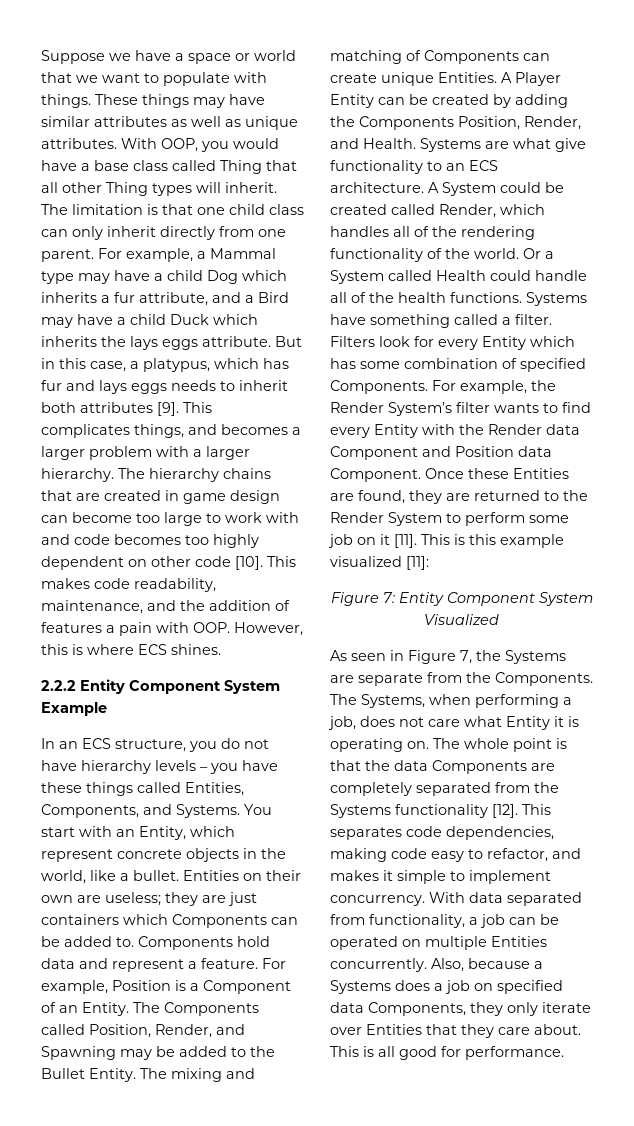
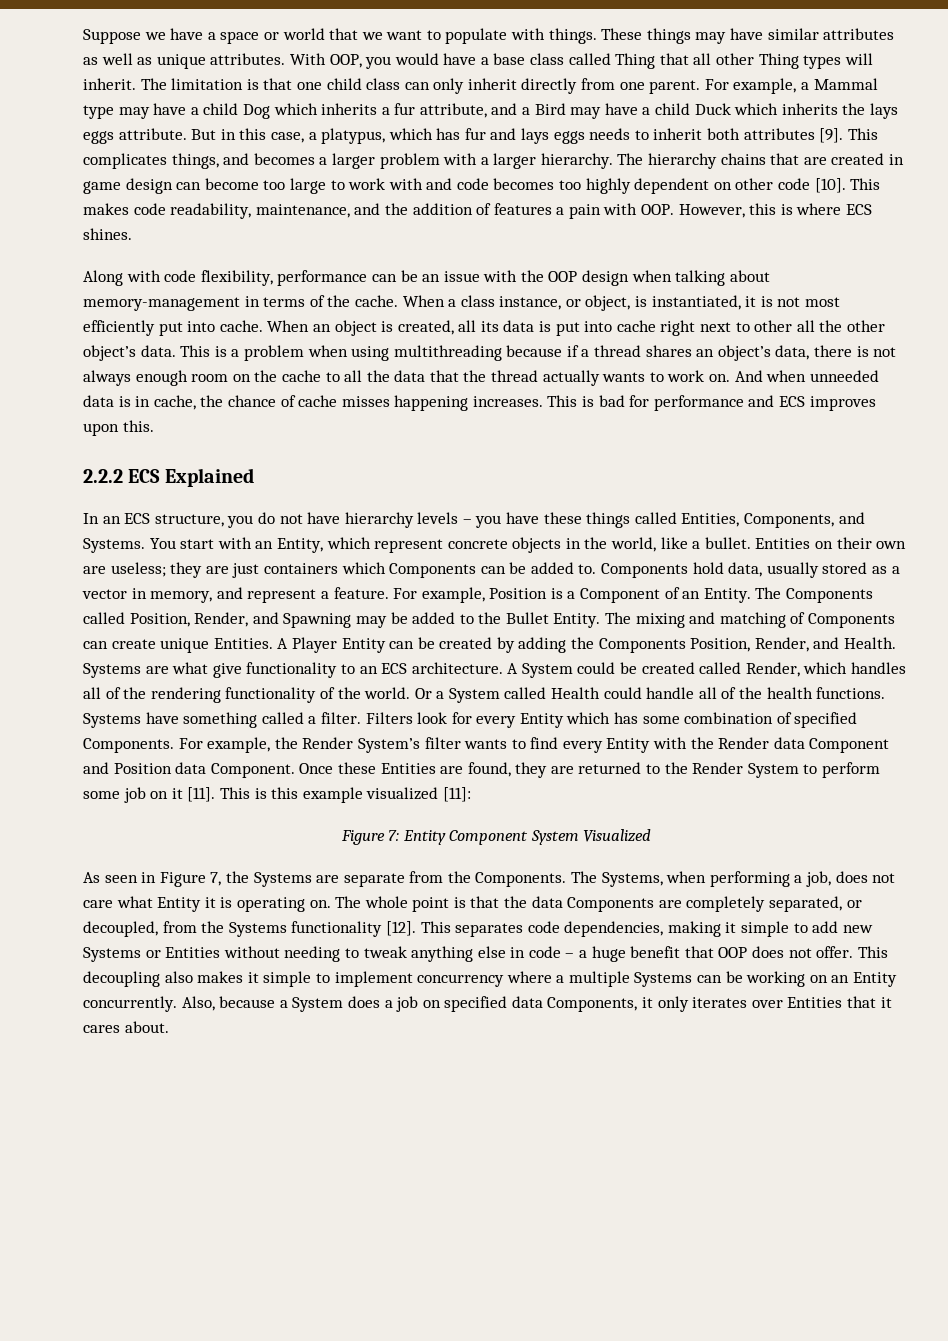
- 2.2.2 Entity Component System Example
+ Along with code flexibility, performance can be an issue with the OOP design when talking about memory-management in terms of the cache. When a class instance, or object, is instantiated, it is not most efficiently put into cache. When an object is created, all its data is put into cache right next to other all the other object’s data. This is a problem when using multithreading because if a thread shares an object’s data, there is not always enough room on the cache to all the data that the thread actually wants to work on. And when unneeded data is in cache, the chance of cache misses happening increases. This is bad for performance and ECS improves upon this.
+ 2.2.2 ECS Explained
- Components hold data and represent a feature.
+ Components hold data, usually stored as a vector in memory, and represent a feature.
- The whole point is that the data Components are completely separated from the Systems functionality [12].
+ The whole point is that the data Components are completely separated, or decoupled, from the Systems functionality [12].
- This separates code dependencies, making code easy to refactor, and makes it simple to implement concurrency. With data separated from functionality, a job can be operated on multiple Entities concurrently.
+ This separates code dependencies, making it simple to add new Systems or Entities without needing to tweak anything else in code – a huge benefit that OOP does not offer. This decoupling also makes it simple to implement concurrency where a multiple Systems can be working on an Entity concurrently.
- Also, because a Systems does a job on specified data Components, they only iterate over Entities that they care about. This is all good for performance.
+ Also, because a System does a job on specified data Components, it only iterates over Entities that it cares about.

